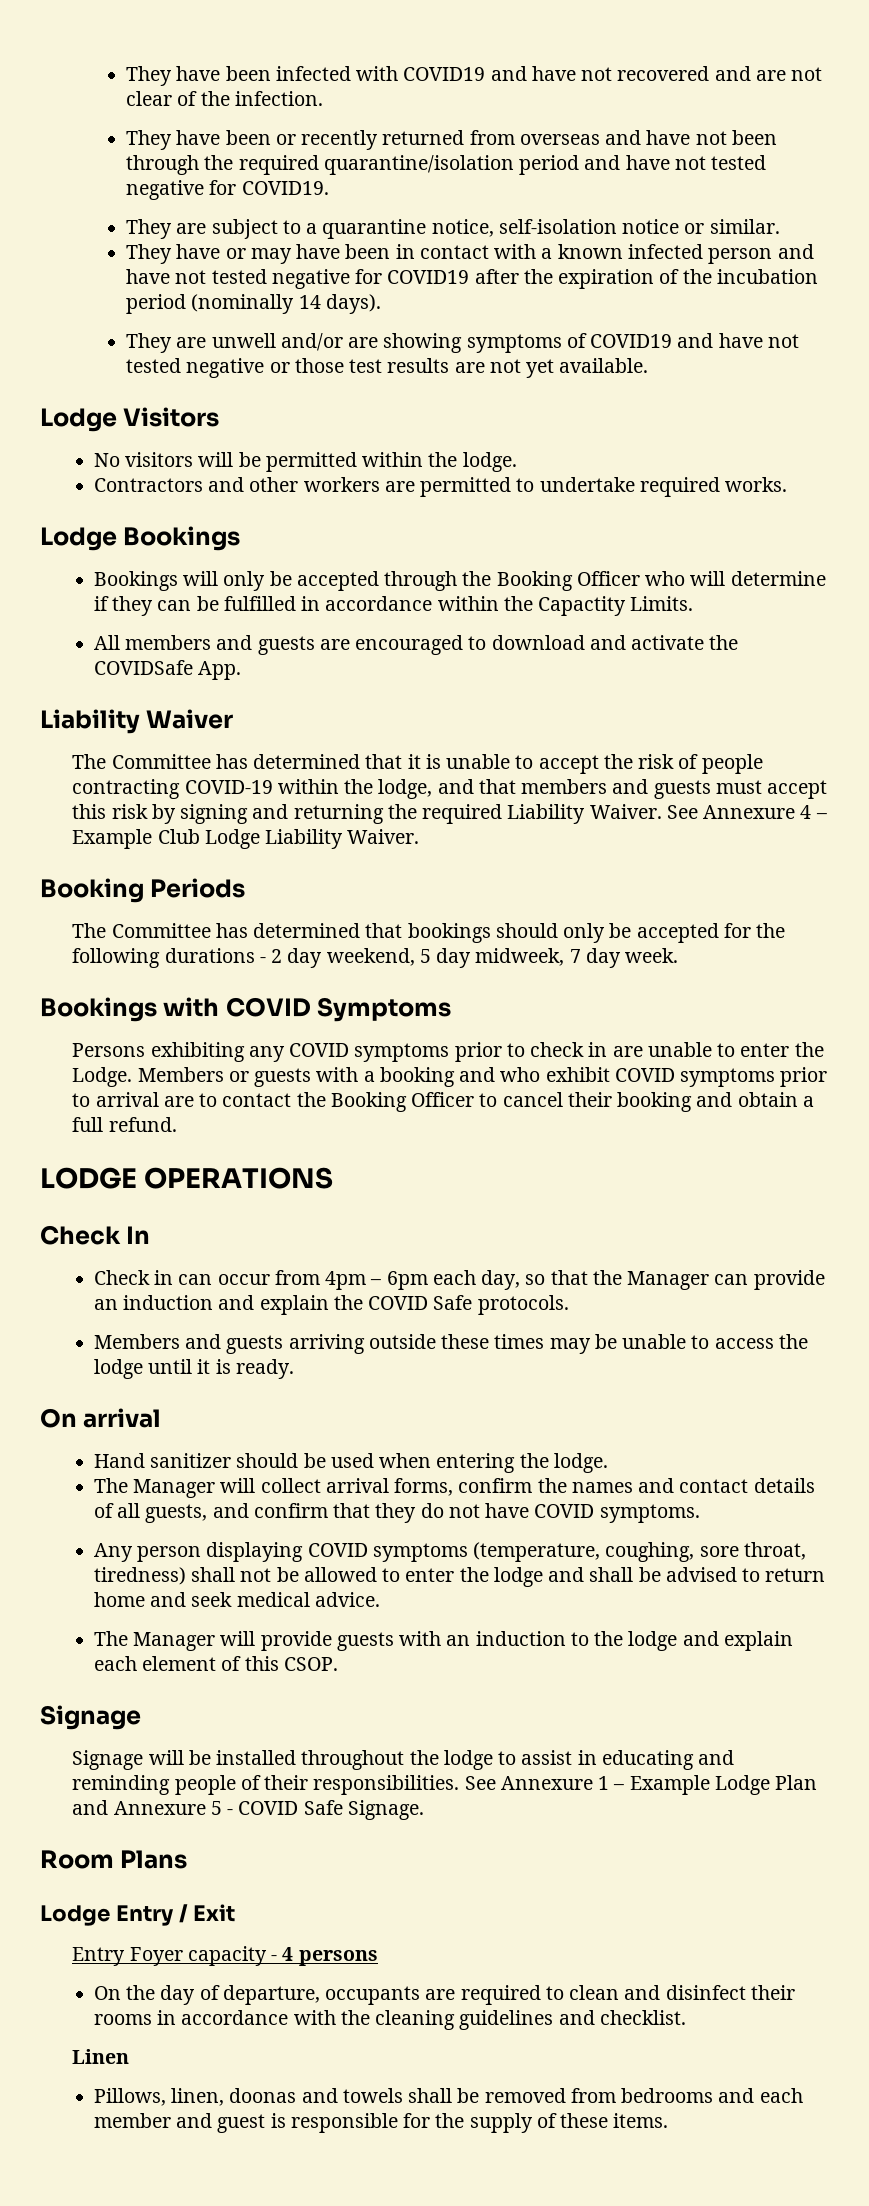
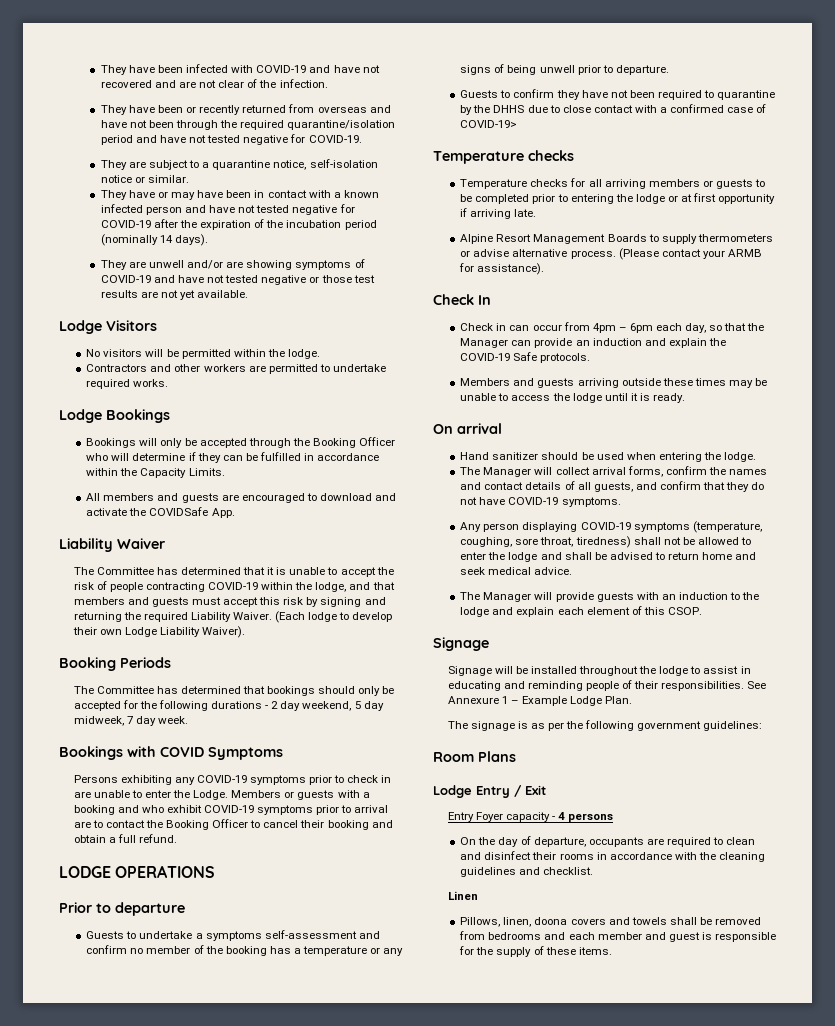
- They have been infected with COVID19 and have not recovered and are not clear of the infection.
+ They have been infected with COVID-19 and have not recovered and are not clear of the infection.
- They have been or recently returned from overseas and have not been through the required quarantine/isolation period and have not tested negative for COVID19.
+ They have been or recently returned from overseas and have not been through the required quarantine/isolation period and have not tested negative for COVID-19.
- They have or may have been in contact with a known infected person and have not tested negative for COVID19 after the expiration of the incubation period (nominally 14 days).
+ They have or may have been in contact with a known infected person and have not tested negative for COVID-19 after the expiration of the incubation period (nominally 14 days).
- They are unwell and/or are showing symptoms of COVID19 and have not tested negative or those test results are not yet available.
+ They are unwell and/or are showing symptoms of COVID-19 and have not tested negative or those test results are not yet available.
- Bookings will only be accepted through the Booking Officer who will determine if they can be fulfilled in accordance within the Capactity Limits.
+ Bookings will only be accepted through the Booking Officer who will determine if they can be fulfilled in accordance within the Capacity Limits.
- See Annexure 4 – Example Club Lodge Liability Waiver.
+ (Each lodge to develop their own Lodge Liability Waiver).
- Persons exhibiting any COVID symptoms prior to check in are unable to enter the Lodge.
+ Persons exhibiting any COVID-19 symptoms prior to check in are unable to enter the Lodge.
- Members or guests with a booking and who exhibit COVID symptoms prior to arrival are to contact the Booking Officer to cancel their booking and obtain a full refund.
+ Members or guests with a booking and who exhibit COVID-19 symptoms prior to arrival are to contact the Booking Officer to cancel their booking and obtain a full refund.
+ Prior to departure
+ Guests to undertake a symptoms self-assessment and confirm no member of the booking has a temperature or any signs of being unwell prior to departure.
+ Guests to confirm they have not been required to quarantine by the DHHS due to close contact with a confirmed case of COVID-19>
+ Temperature checks
+ Temperature checks for all arriving members or guests to be completed prior to entering the lodge or at first opportunity if arriving late.
+ Alpine Resort Management Boards to supply thermometers or advise alternative process. (Please contact your ARMB for assistance).
- Check in can occur from 4pm – 6pm each day, so that the Manager can provide an induction and explain the COVID Safe protocols.
+ Check in can occur from 4pm – 6pm each day, so that the Manager can provide an induction and explain the COVID-19 Safe protocols.
- The Manager will collect arrival forms, confirm the names and contact details of all guests, and confirm that they do not have COVID symptoms.
+ The Manager will collect arrival forms, confirm the names and contact details of all guests, and confirm that they do not have COVID-19 symptoms.
- Any person displaying COVID symptoms (temperature, coughing, sore throat, tiredness) shall not be allowed to enter the lodge and shall be advised to return home and seek medical advice.
+ Any person displaying COVID-19 symptoms (temperature, coughing, sore throat, tiredness) shall not be allowed to enter the lodge and shall be advised to return home and seek medical advice.
- See Annexure 1 – Example Lodge Plan and Annexure 5 - COVID Safe Signage.
+ See Annexure 1 – Example Lodge Plan.
+ The signage is as per the following government guidelines:
- Pillows, linen, doonas and towels shall be removed from bedrooms and each member and guest is responsible for the supply of these items.
+ Pillows, linen, doona covers and towels shall be removed from bedrooms and each member and guest is responsible for the supply of these items.

